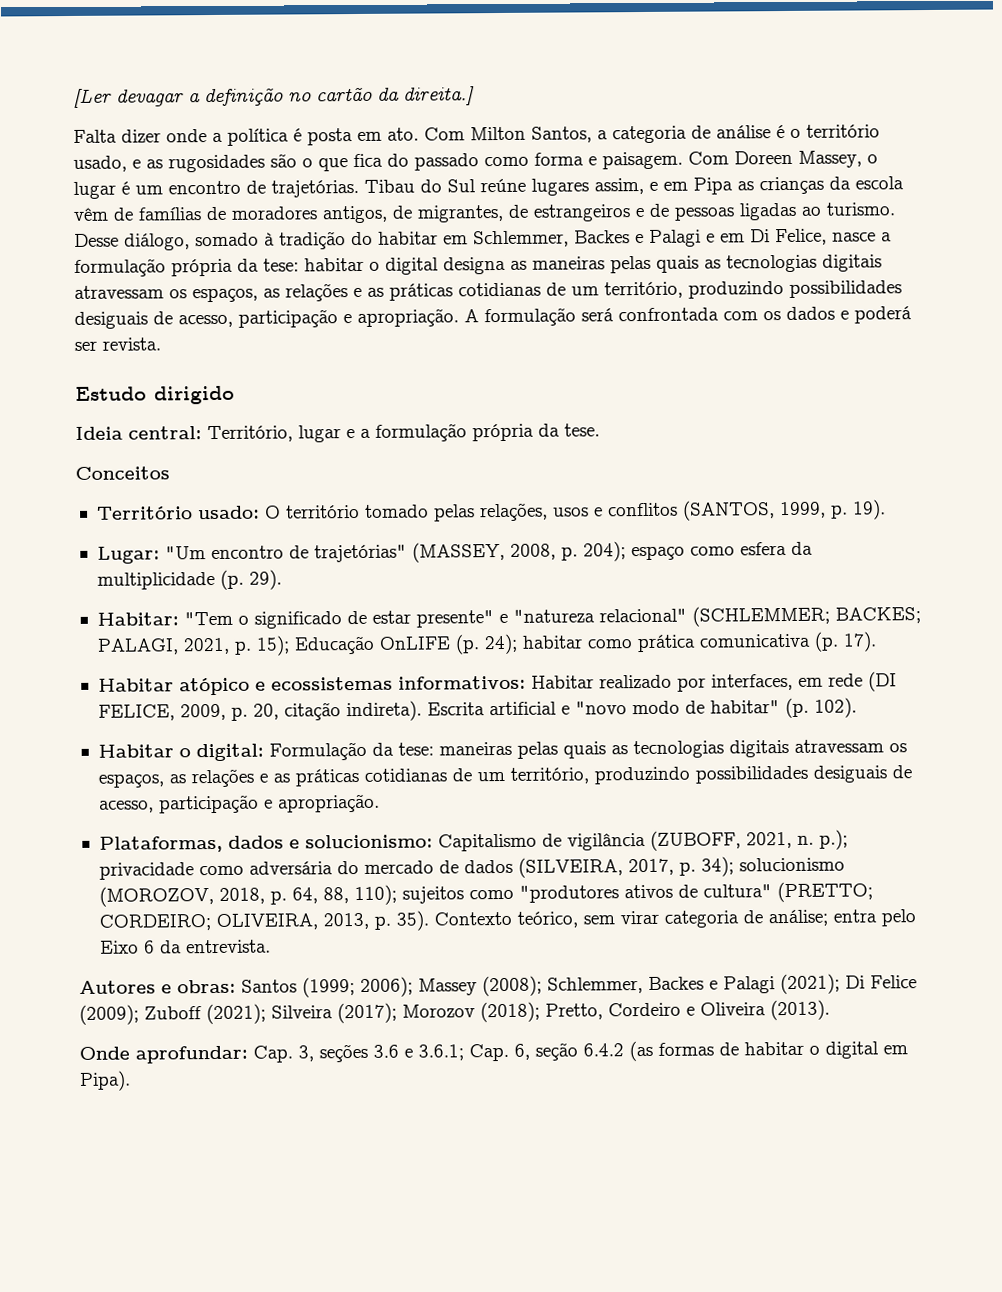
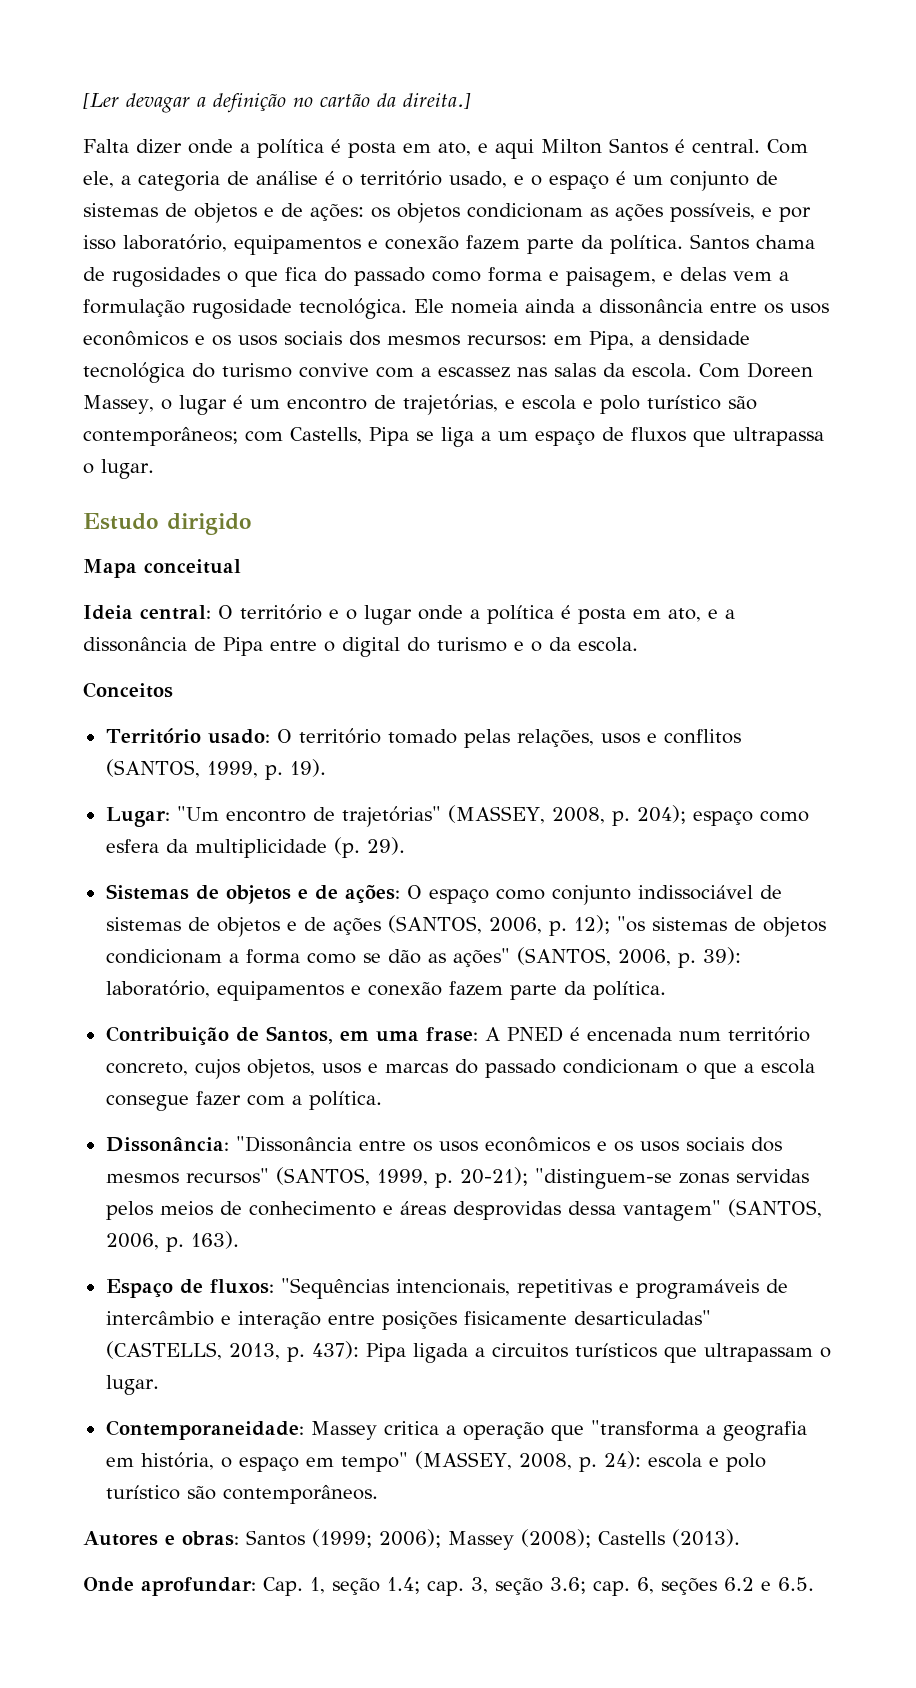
- Falta dizer onde a política é posta em ato. Com Milton Santos, a categoria de análise é o território usado, e as rugosidades são o que fica do passado como forma e paisagem.
+ Falta dizer onde a política é posta em ato, e aqui Milton Santos é central. Com ele, a categoria de análise é o território usado, e o espaço é um conjunto de sistemas de objetos e de ações: os objetos condicionam as ações possíveis, e por isso laboratório, equipamentos e conexão fazem parte da política. Santos chama de rugosidades o que fica do passado como forma e paisagem, e delas vem a formulação rugosidade tecnológica. Ele nomeia ainda a dissonância entre os usos econômicos e os usos sociais dos mesmos recursos: em Pipa, a densidade tecnológica do turismo convive com a escassez nas salas da escola.
- Com Doreen Massey, o lugar é um encontro de trajetórias. Tibau do Sul reúne lugares assim, e em Pipa as crianças da escola vêm de famílias de moradores antigos, de migrantes, de estrangeiros e de pessoas ligadas ao turismo. Desse diálogo, somado à tradição do habitar em Schlemmer, Backes e Palagi e em Di Felice, nasce a formulação própria da tese: habitar o digital designa as maneiras pelas quais as tecnologias digitais atravessam os espaços, as relações e as práticas cotidianas de um território, produzindo possibilidades desiguais de acesso, participação e apropriação. A formulação será confrontada com os dados e poderá ser revista.
+ Com Doreen Massey, o lugar é um encontro de trajetórias, e escola e polo turístico são contemporâneos; com Castells, Pipa se liga a um espaço de fluxos que ultrapassa o lugar.
+ Mapa conceitual
- Ideia central: Território, lugar e a formulação própria da tese.
+ Ideia central: O território e o lugar onde a política é posta em ato, e a dissonância de Pipa entre o digital do turismo e o da escola.
- Habitar: "Tem o significado de estar presente" e "natureza relacional" (SCHLEMMER; BACKES; PALAGI, 2021, p. 15); Educação OnLIFE (p. 24); habitar como prática comunicativa (p. 17).
- Habitar atópico e ecossistemas informativos: Habitar realizado por interfaces, em rede (DI FELICE, 2009, p. 20, citação indireta). Escrita artificial e "novo modo de habitar" (p. 102).
- Habitar o digital: Formulação da tese: maneiras pelas quais as tecnologias digitais atravessam os espaços, as relações e as práticas cotidianas de um território, produzindo possibilidades desiguais de acesso, participação e apropriação.
- Plataformas, dados e solucionismo: Capitalismo de vigilância (ZUBOFF, 2021, n. p.); privacidade como adversária do mercado de dados (SILVEIRA, 2017, p. 34); solucionismo (MOROZOV, 2018, p. 64, 88, 110); sujeitos como "produtores ativos de cultura" (PRETTO; CORDEIRO; OLIVEIRA, 2013, p. 35). Contexto teórico, sem virar categoria de análise; entra pelo Eixo 6 da entrevista.
+ Sistemas de objetos e de ações: O espaço como conjunto indissociável de sistemas de objetos e de ações (SANTOS, 2006, p. 12); "os sistemas de objetos condicionam a forma como se dão as ações" (SANTOS, 2006, p. 39): laboratório, equipamentos e conexão fazem parte da política.
+ Contribuição de Santos, em uma frase: A PNED é encenada num território concreto, cujos objetos, usos e marcas do passado condicionam o que a escola consegue fazer com a política.
+ Dissonância: "Dissonância entre os usos econômicos e os usos sociais dos mesmos recursos" (SANTOS, 1999, p. 20-21); "distinguem-se zonas servidas pelos meios de conhecimento e áreas desprovidas dessa vantagem" (SANTOS, 2006, p. 163).
+ Espaço de fluxos: "Sequências intencionais, repetitivas e programáveis de intercâmbio e interação entre posições fisicamente desarticuladas" (CASTELLS, 2013, p. 437): Pipa ligada a circuitos turísticos que ultrapassam o lugar.
+ Contemporaneidade: Massey critica a operação que "transforma a geografia em história, o espaço em tempo" (MASSEY, 2008, p. 24): escola e polo turístico são contemporâneos.
- Autores e obras: Santos (1999; 2006); Massey (2008); Schlemmer, Backes e Palagi (2021); Di Felice (2009); Zuboff (2021); Silveira (2017); Morozov (2018); Pretto, Cordeiro e Oliveira (2013).
- Onde aprofundar: Cap. 3, seções 3.6 e 3.6.1; Cap. 6, seção 6.4.2 (as formas de habitar o digital em Pipa).
+ Autores e obras: Santos (1999; 2006); Massey (2008); Castells (2013).
+ Onde aprofundar: Cap. 1, seção 1.4; cap. 3, seção 3.6; cap. 6, seções 6.2 e 6.5.

